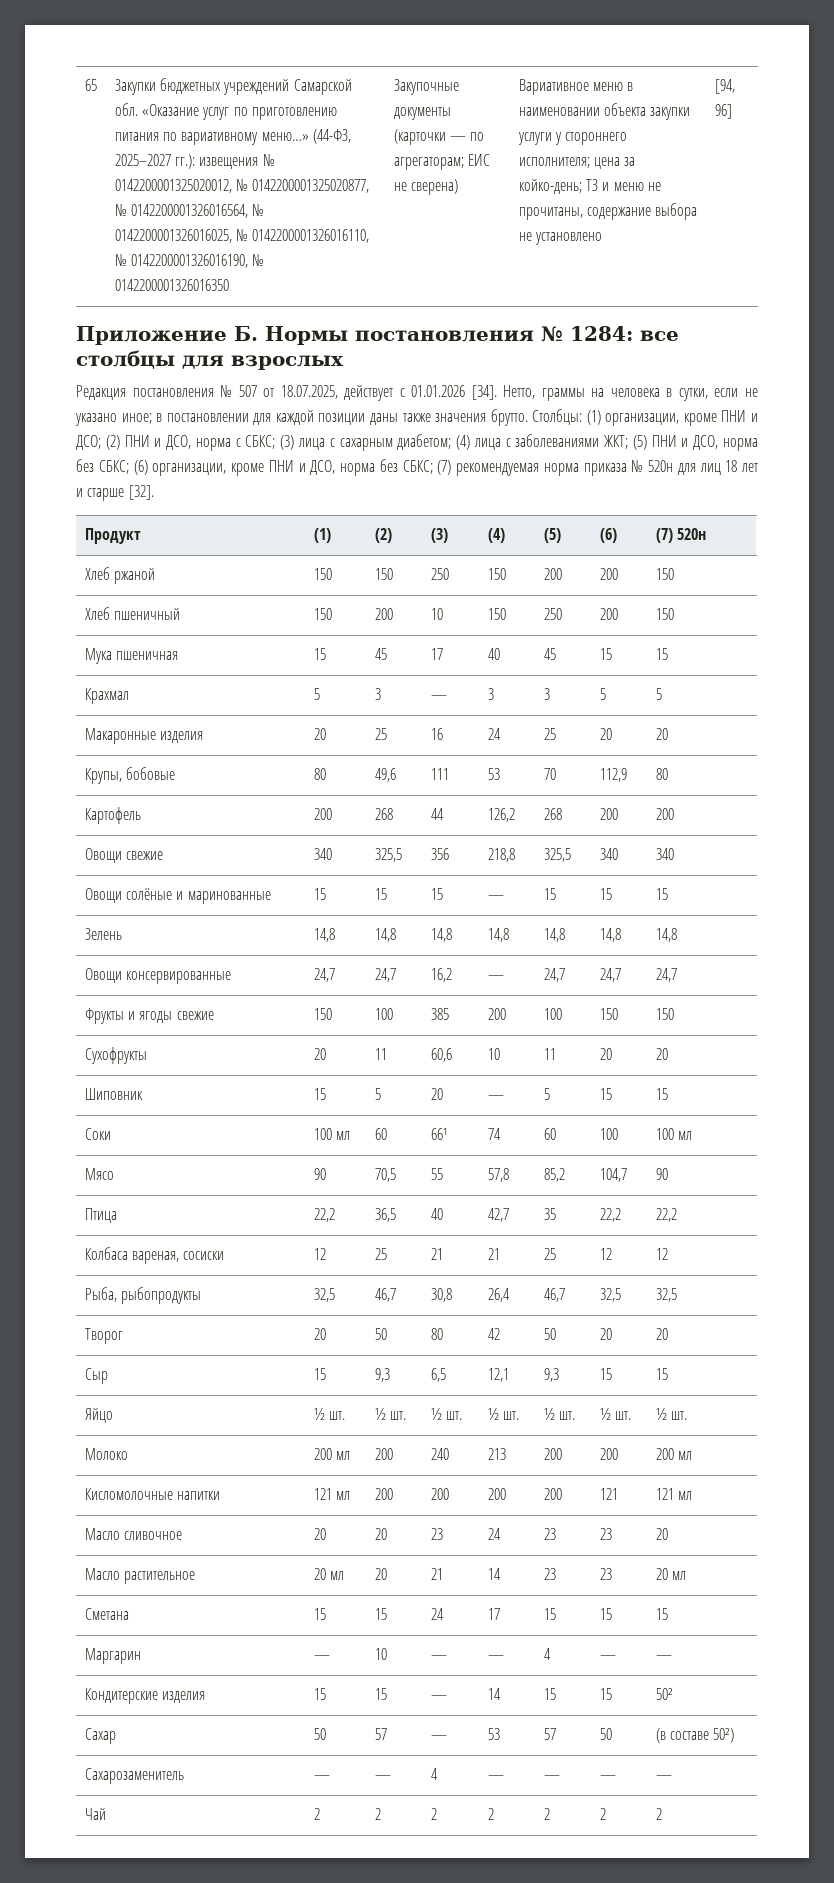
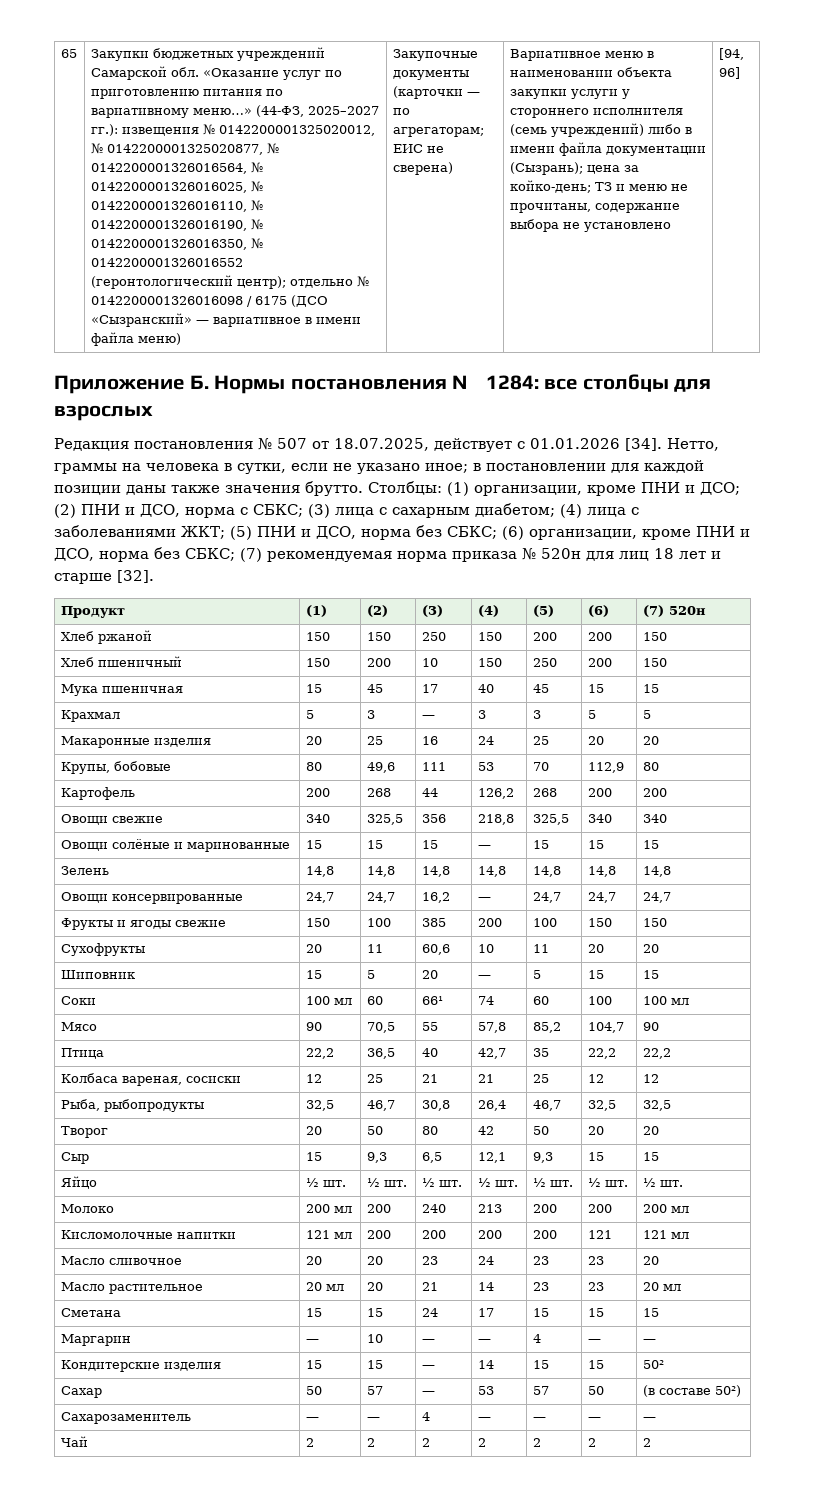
- (44-ФЗ, 2025–2027 гг.): извещения № 0142200001325020012, № 0142200001325020877, № 0142200001326016564, № 0142200001326016025, № 0142200001326016110, № 0142200001326016190, № 0142200001326016350
+ (44-ФЗ, 2025–2027 гг.): извещения № 0142200001325020012, № 0142200001325020877, № 0142200001326016564, № 0142200001326016025, № 0142200001326016110, № 0142200001326016190, № 0142200001326016350, № 0142200001326016552 (геронтологический центр); отдельно № 0142200001326016098 / 6175 (ДСО «Сызранский» — вариативное в имени файла меню)
- Вариативное меню в наименовании объекта закупки услуги у стороннего исполнителя; цена за койко-день; ТЗ и меню не прочитаны, содержание выбора не установлено
+ Вариативное меню в наименовании объекта закупки услуги у стороннего исполнителя (семь учреждений) либо в имени файла документации (Сызрань); цена за койко-день; ТЗ и меню не прочитаны, содержание выбора не установлено

